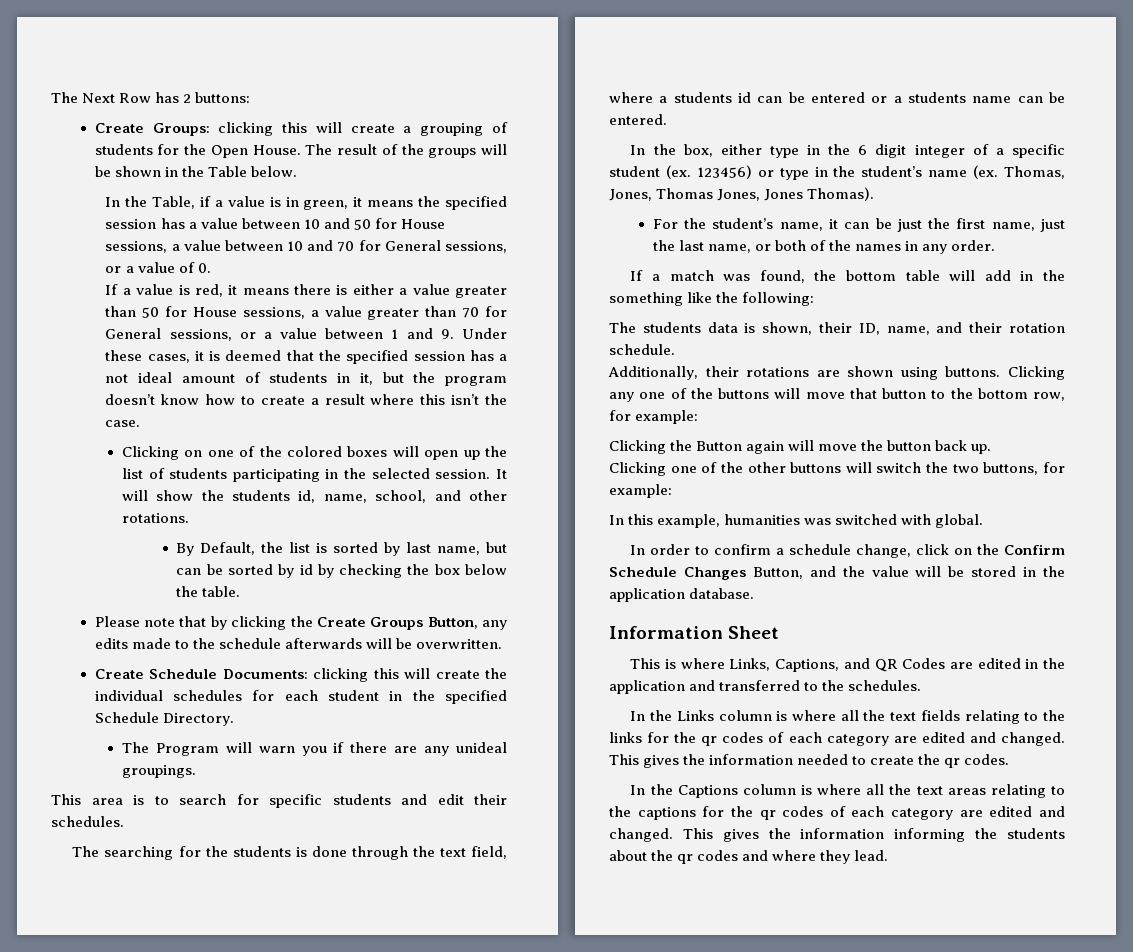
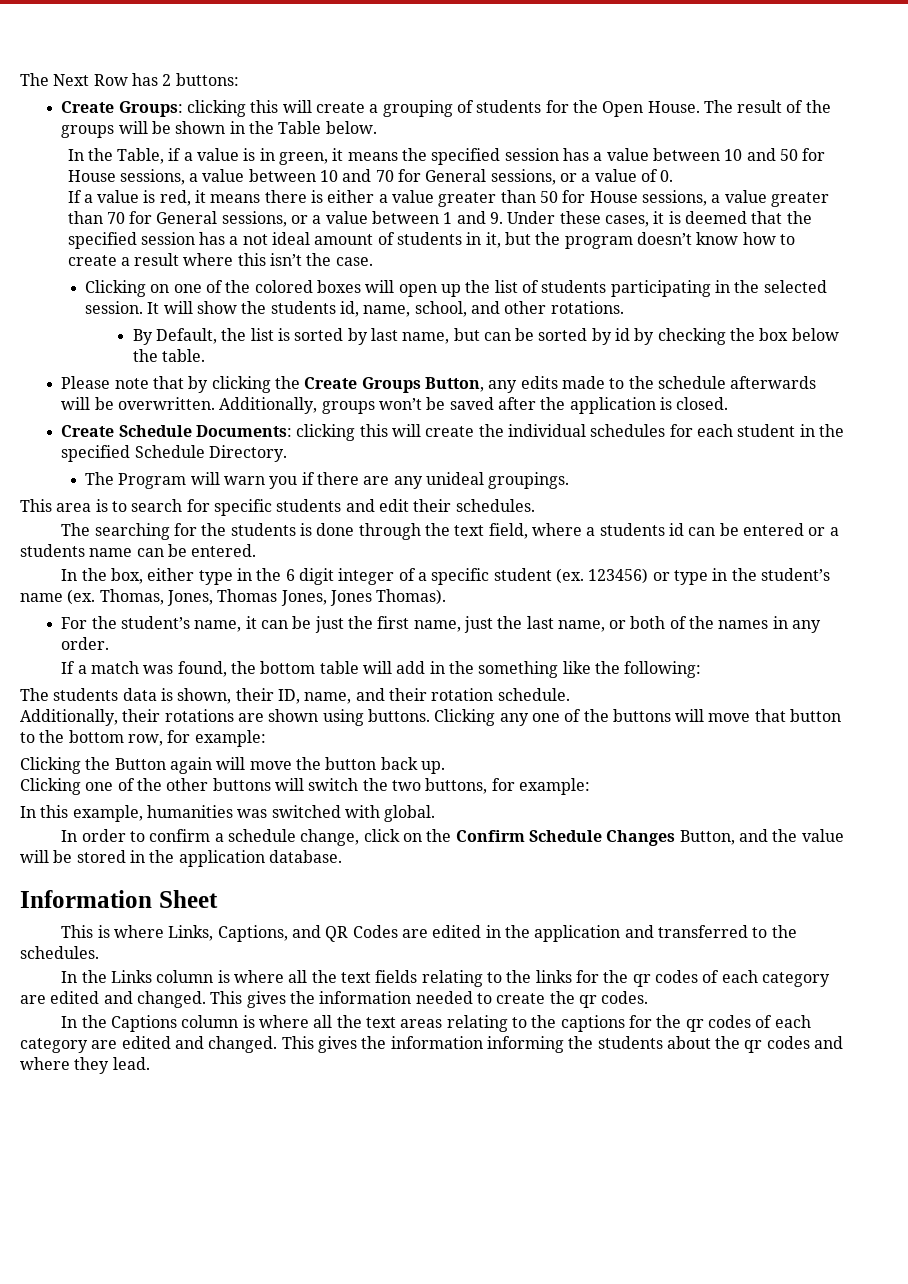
+ Additionally, groups won’t be saved after the application is closed.

